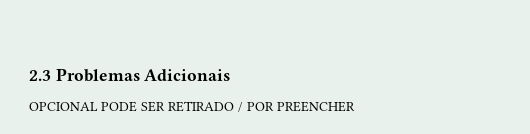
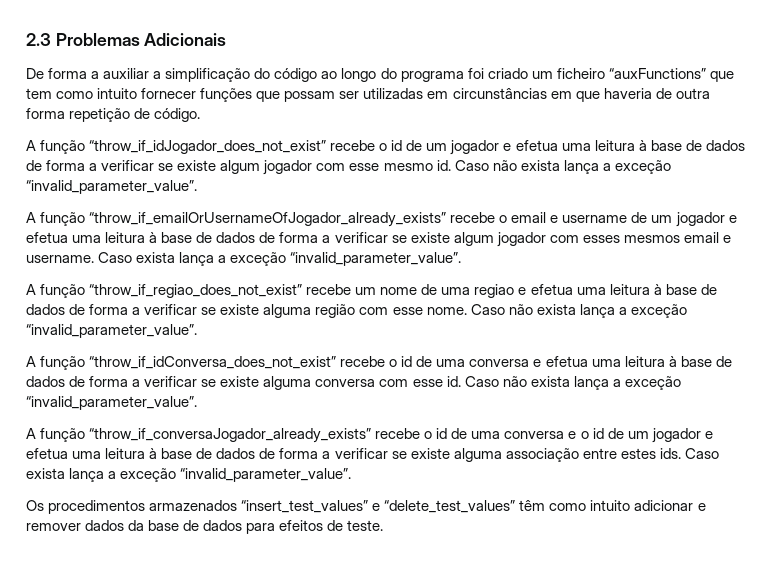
- OPCIONAL PODE SER RETIRADO / POR PREENCHER
+ De forma a auxiliar a simplificação do código ao longo do programa foi criado um ficheiro “auxFunctions” que tem como intuito fornecer funções que possam ser utilizadas em circunstâncias em que haveria de outra forma repetição de código.
+ A função “throw_if_idJogador_does_not_exist” recebe o id de um jogador e efetua uma leitura à base de dados de forma a verificar se existe algum jogador com esse mesmo id. Caso não exista lança a exceção “invalid_parameter_value”.
+ A função “throw_if_emailOrUsernameOfJogador_already_exists” recebe o email e username de um jogador e efetua uma leitura à base de dados de forma a verificar se existe algum jogador com esses mesmos email e username. Caso exista lança a exceção “invalid_parameter_value”.
+ A função “throw_if_regiao_does_not_exist” recebe um nome de uma regiao e efetua uma leitura à base de dados de forma a verificar se existe alguma região com esse nome. Caso não exista lança a exceção “invalid_parameter_value”.
+ A função “throw_if_idConversa_does_not_exist” recebe o id de uma conversa e efetua uma leitura à base de dados de forma a verificar se existe alguma conversa com esse id. Caso não exista lança a exceção “invalid_parameter_value”.
+ A função “throw_if_conversaJogador_already_exists” recebe o id de uma conversa e o id de um jogador e efetua uma leitura à base de dados de forma a verificar se existe alguma associação entre estes ids. Caso exista lança a exceção “invalid_parameter_value”.
+ Os procedimentos armazenados “insert_test_values” e “delete_test_values” têm como intuito adicionar e remover dados da base de dados para efeitos de teste.

